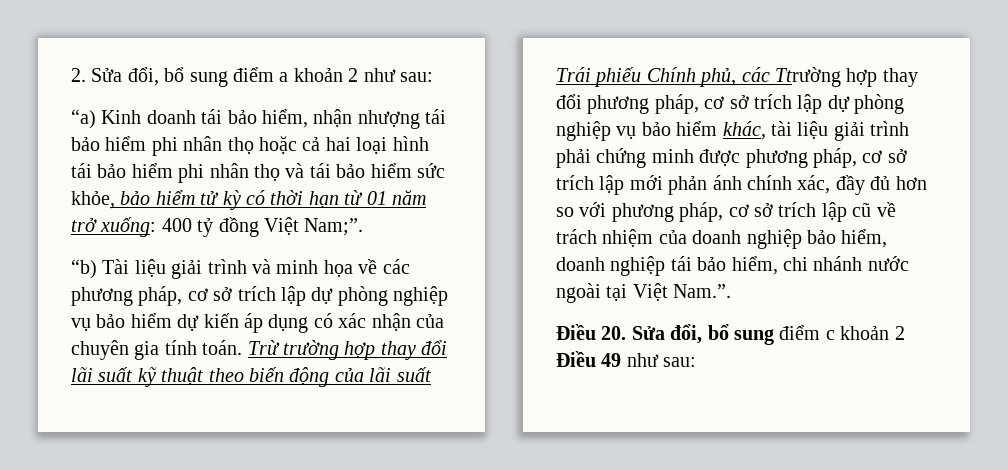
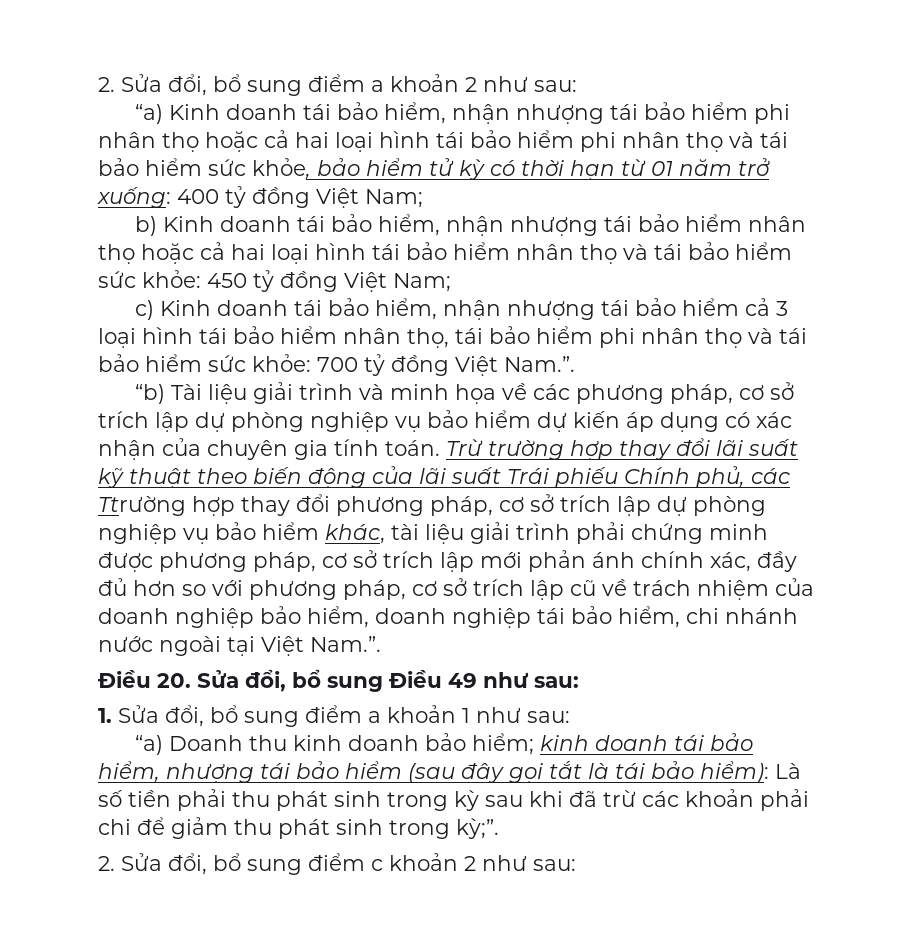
- “a) Kinh doanh tái bảo hiểm, nhận nhượng tái bảo hiểm phi nhân thọ hoặc cả hai loại hình tái bảo hiểm phi nhân thọ và tái bảo hiểm sức khỏe, bảo hiểm tử kỳ có thời hạn từ 01 năm trở xuống: 400 tỷ đồng Việt Nam;”.
+ “a) Kinh doanh tái bảo hiểm, nhận nhượng tái bảo hiểm phi nhân thọ hoặc cả hai loại hình tái bảo hiểm phi nhân thọ và tái bảo hiểm sức khỏe, bảo hiểm tử kỳ có thời hạn từ 01 năm trở xuống: 400 tỷ đồng Việt Nam;
+ b) Kinh doanh tái bảo hiểm, nhận nhượng tái bảo hiểm nhân thọ hoặc cả hai loại hình tái bảo hiểm nhân thọ và tái bảo hiểm sức khỏe: 450 tỷ đồng Việt Nam;
+ c) Kinh doanh tái bảo hiểm, nhận nhượng tái bảo hiểm cả 3 loại hình tái bảo hiểm nhân thọ, tái bảo hiểm phi nhân thọ và tái bảo hiểm sức khỏe: 700 tỷ đồng Việt Nam.”.
- Điều 20. Sửa đổi, bổ sung điểm c khoản 2 Điều 49 như sau:
+ Điều 20. Sửa đổi, bổ sung Điều 49 như sau:
+ 1. Sửa đổi, bổ sung điểm a khoản 1 như sau:
+ “a) Doanh thu kinh doanh bảo hiểm; kinh doanh tái bảo hiểm, nhượng tái bảo hiểm (sau đây gọi tắt là tái bảo hiểm): Là số tiền phải thu phát sinh trong kỳ sau khi đã trừ các khoản phải chi để giảm thu phát sinh trong kỳ;”.
+ 2. Sửa đổi, bổ sung điểm c khoản 2 như sau:

